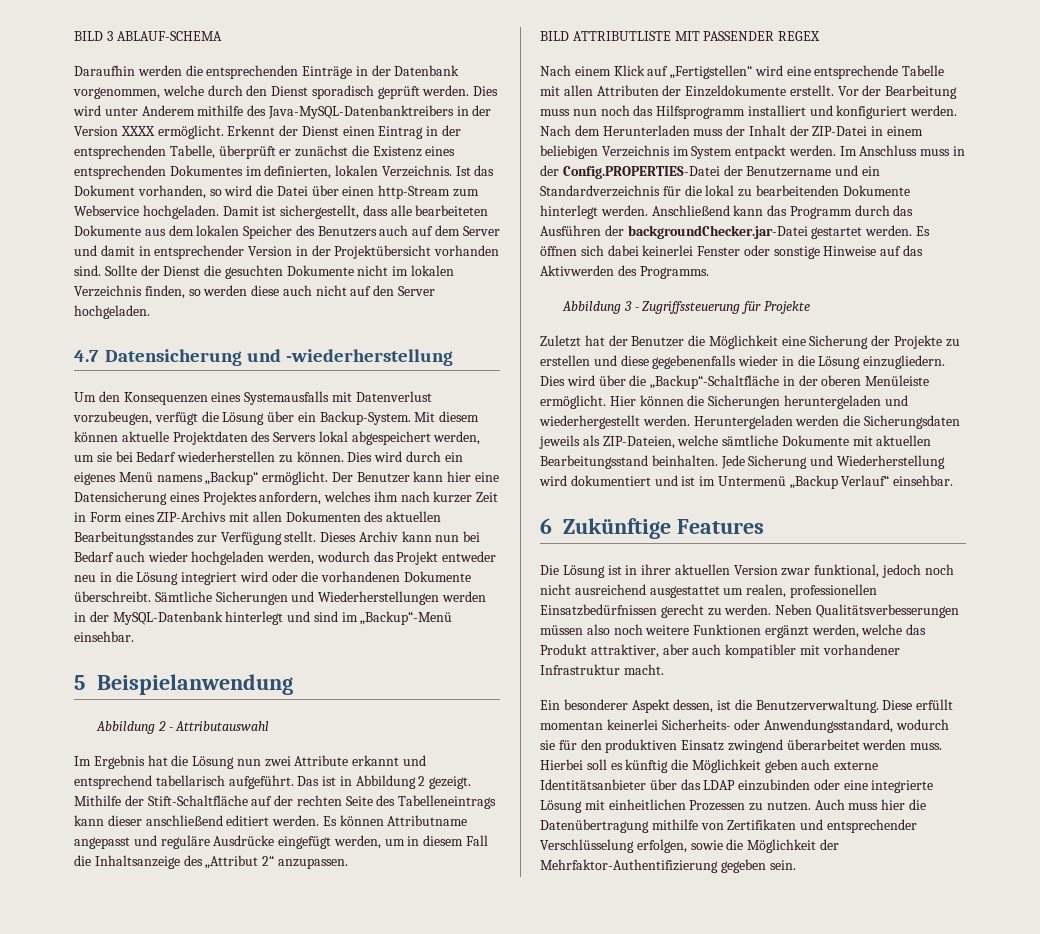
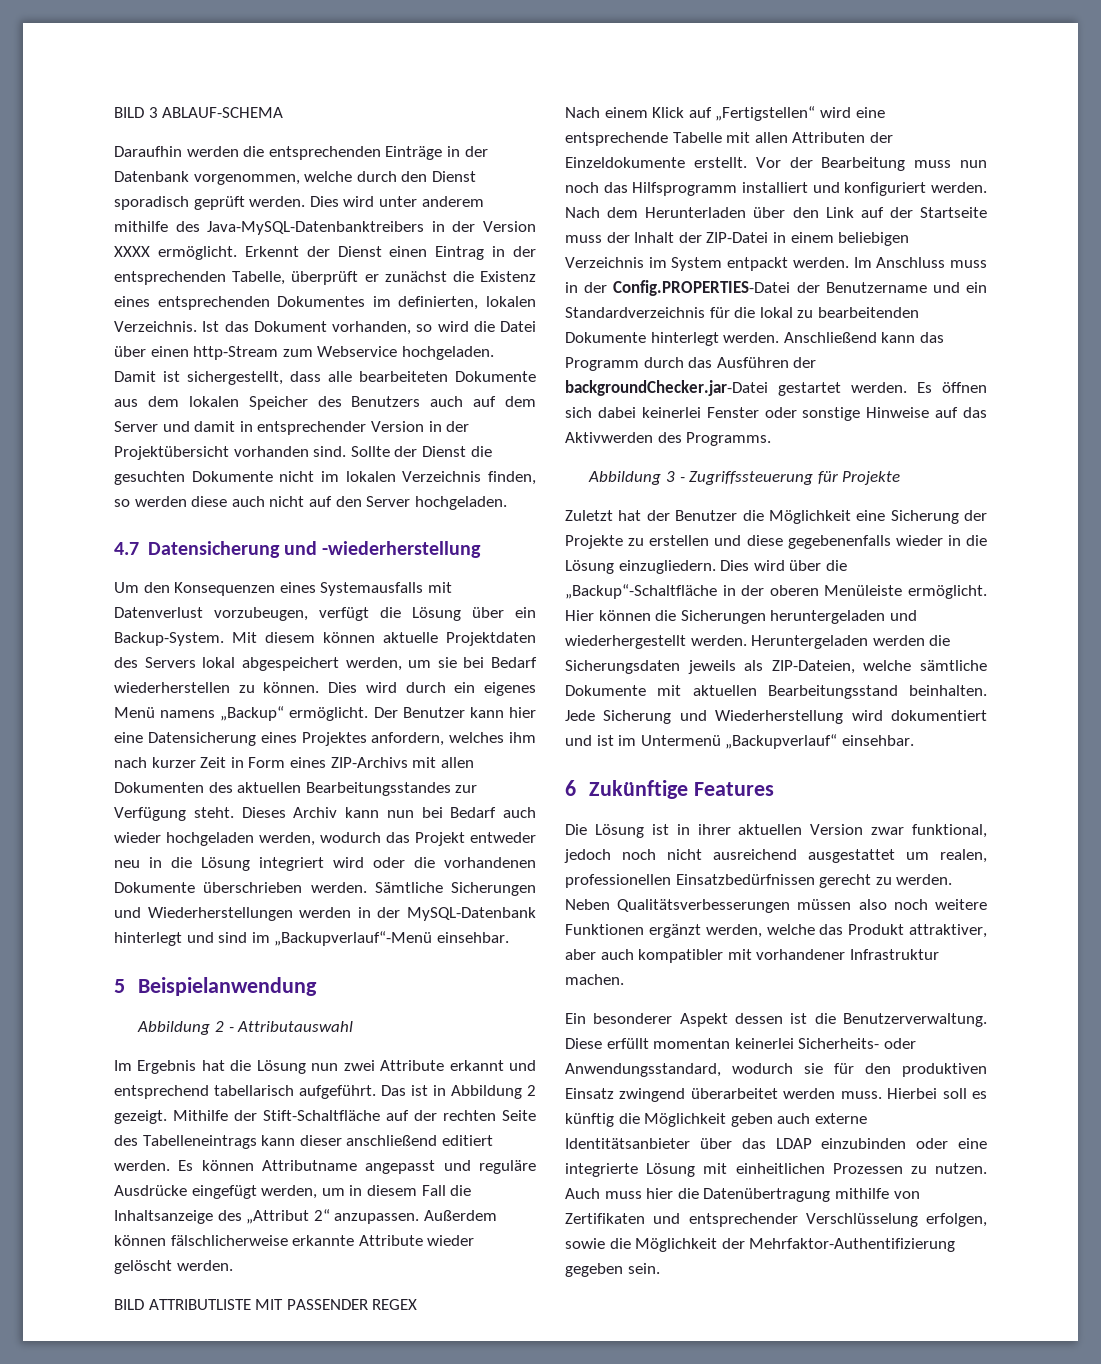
- Dies wird unter Anderem mithilfe des Java-MySQL-Datenbanktreibers in der Version XXXX ermöglicht.
+ Dies wird unter anderem mithilfe des Java-MySQL-Datenbanktreibers in der Version XXXX ermöglicht.
- Der Benutzer kann hier eine Datensicherung eines Projektes anfordern, welches ihm nach kurzer Zeit in Form eines ZIP-Archivs mit allen Dokumenten des aktuellen Bearbeitungsstandes zur Verfügung stellt.
+ Der Benutzer kann hier eine Datensicherung eines Projektes anfordern, welches ihm nach kurzer Zeit in Form eines ZIP-Archivs mit allen Dokumenten des aktuellen Bearbeitungsstandes zur Verfügung steht.
- Dieses Archiv kann nun bei Bedarf auch wieder hochgeladen werden, wodurch das Projekt entweder neu in die Lösung integriert wird oder die vorhandenen Dokumente überschreibt.
+ Dieses Archiv kann nun bei Bedarf auch wieder hochgeladen werden, wodurch das Projekt entweder neu in die Lösung integriert wird oder die vorhandenen Dokumente überschrieben werden.
- Sämtliche Sicherungen und Wiederherstellungen werden in der MySQL-Datenbank hinterlegt und sind im „Backup“-Menü einsehbar.
+ Sämtliche Sicherungen und Wiederherstellungen werden in der MySQL-Datenbank hinterlegt und sind im „Backupverlauf“-Menü einsehbar.
+ Außerdem können fälschlicherweise erkannte Attribute wieder gelöscht werden.
- Nach dem Herunterladen muss der Inhalt der ZIP-Datei in einem beliebigen Verzeichnis im System entpackt werden.
+ Nach dem Herunterladen über den Link auf der Startseite muss der Inhalt der ZIP-Datei in einem beliebigen Verzeichnis im System entpackt werden.
- Jede Sicherung und Wiederherstellung wird dokumentiert und ist im Untermenü „Backup Verlauf“ einsehbar.
+ Jede Sicherung und Wiederherstellung wird dokumentiert und ist im Untermenü „Backupverlauf“ einsehbar.
- Neben Qualitätsverbesserungen müssen also noch weitere Funktionen ergänzt werden, welche das Produkt attraktiver, aber auch kompatibler mit vorhandener Infrastruktur macht.
+ Neben Qualitätsverbesserungen müssen also noch weitere Funktionen ergänzt werden, welche das Produkt attraktiver, aber auch kompatibler mit vorhandener Infrastruktur machen.
- Ein besonderer Aspekt dessen, ist die Benutzerverwaltung.
+ Ein besonderer Aspekt dessen ist die Benutzerverwaltung.

